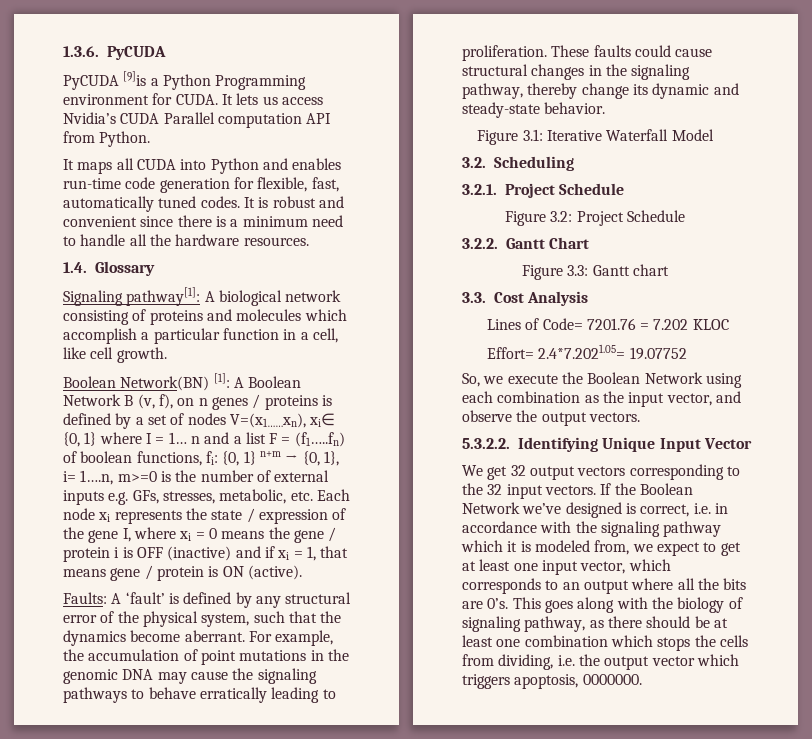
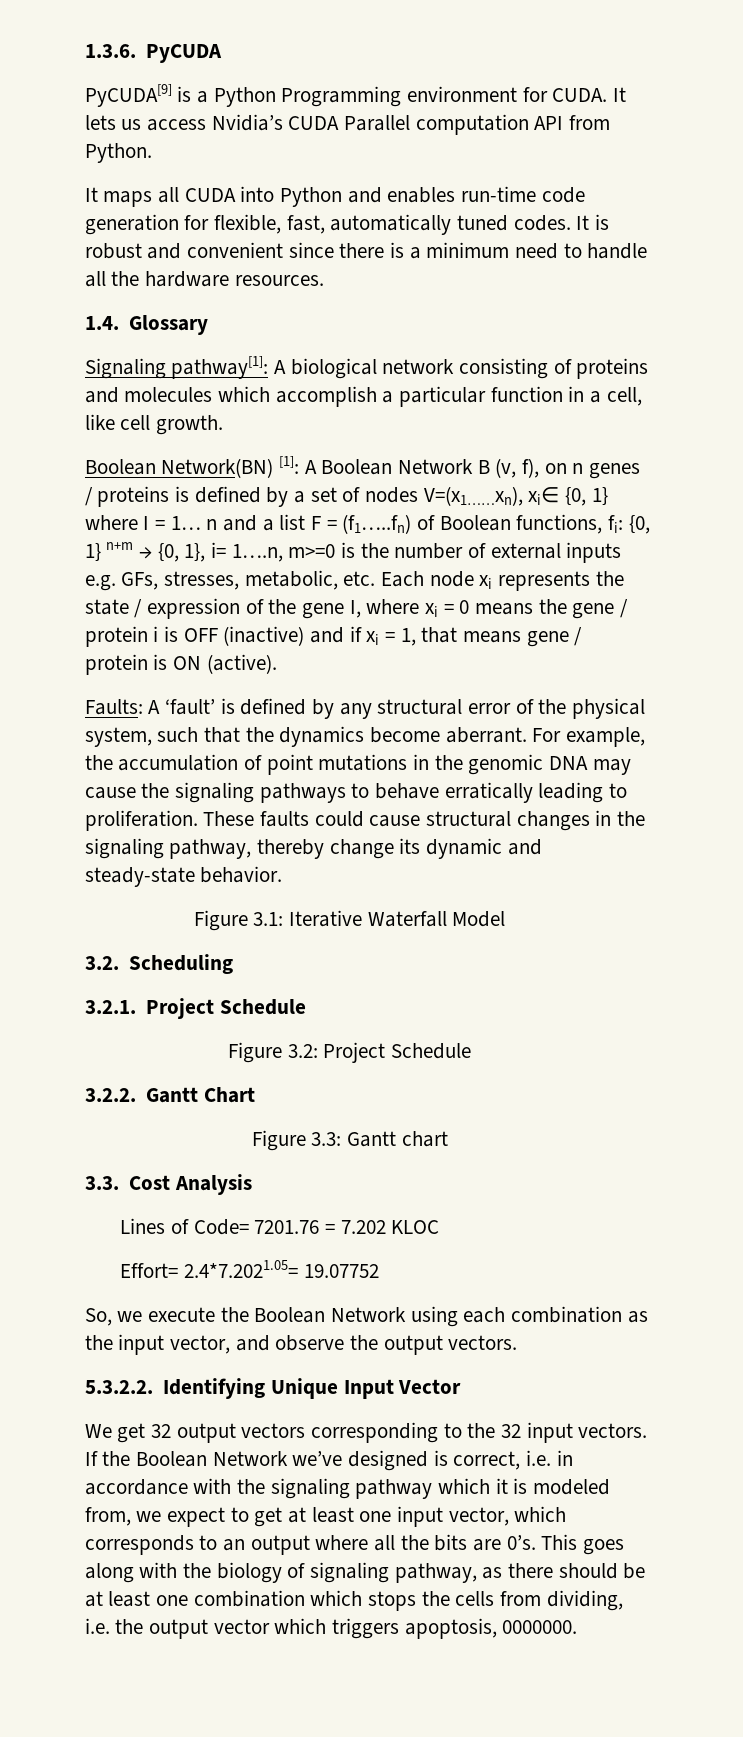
- PyCUDA [9]is a Python Programming environment for CUDA.
+ PyCUDA[9] is a Python Programming environment for CUDA.
- A Boolean Network B (v, f), on n genes / proteins is defined by a set of nodes V=(x1……xn), xi∈ {0, 1} where I = 1… n and a list F = (f1…..fn) of boolean functions, fi:
+ A Boolean Network B (v, f), on n genes / proteins is defined by a set of nodes V=(x1……xn), xi∈ {0, 1} where I = 1… n and a list F = (f1…..fn) of Boolean functions, fi:

